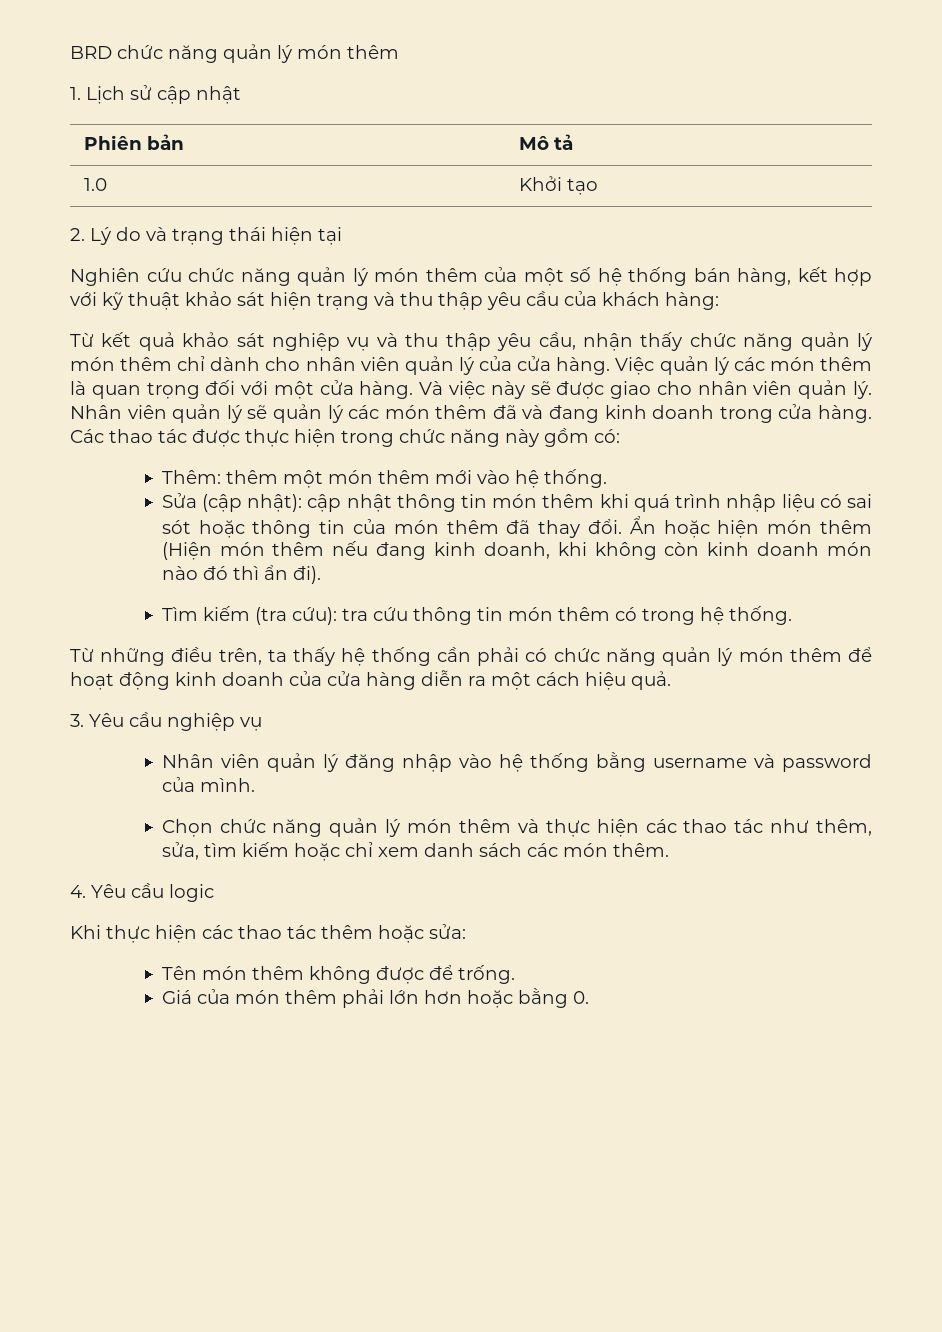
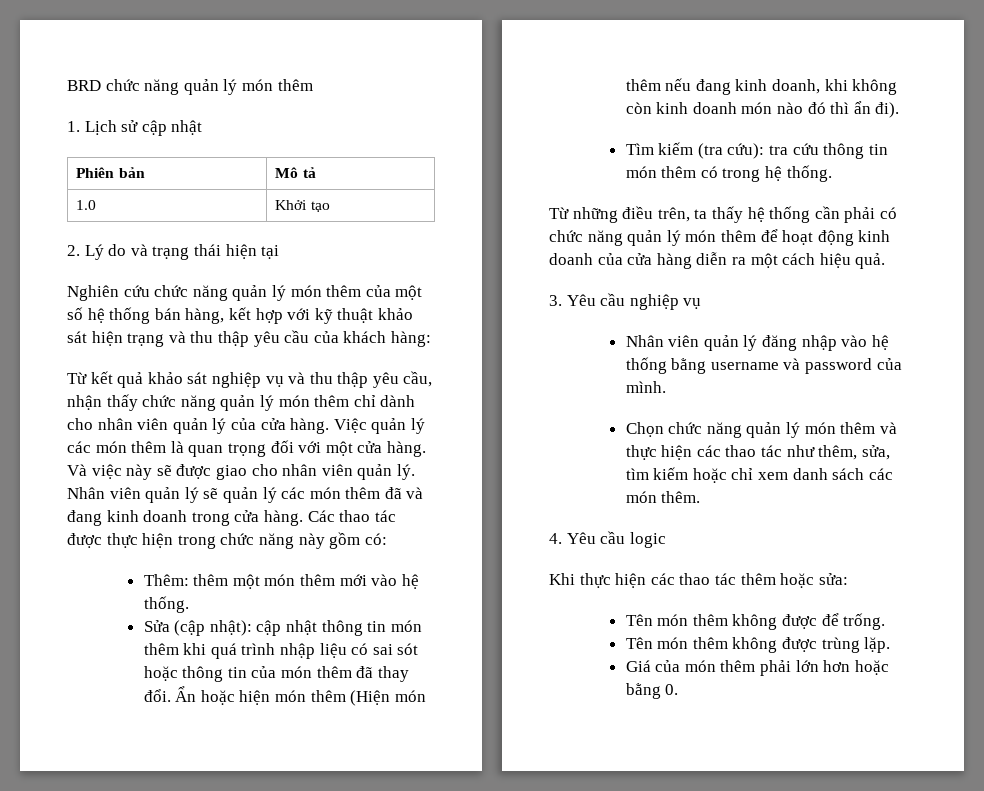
+ Tên món thêm không được trùng lặp.

